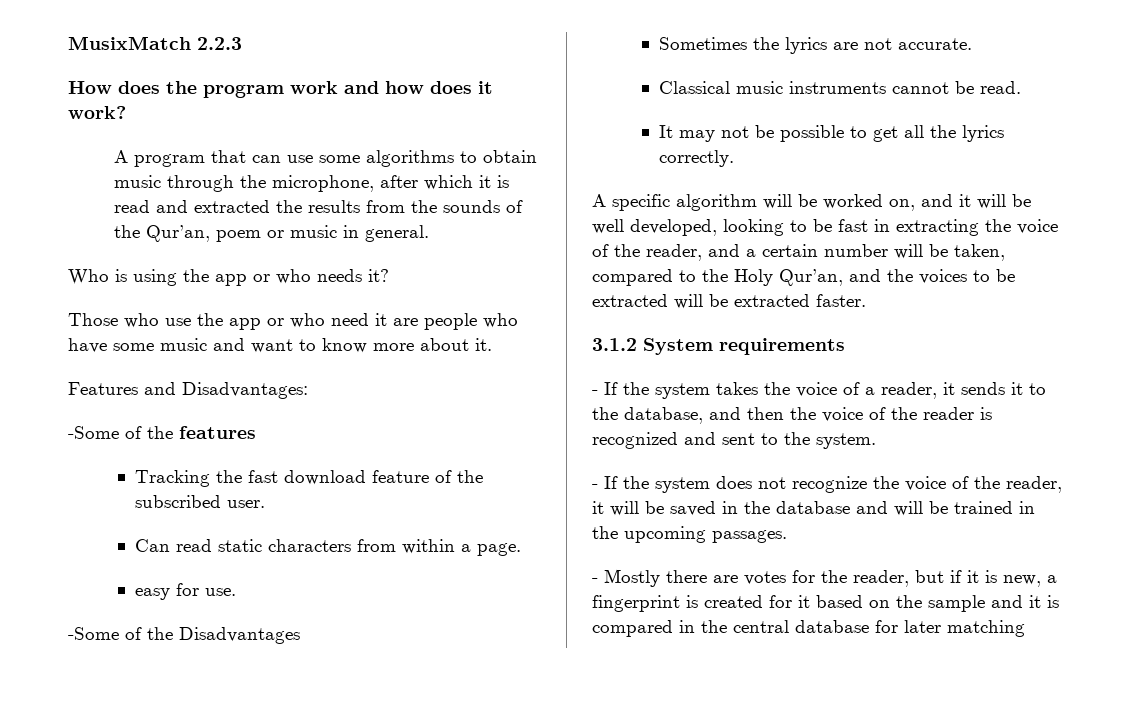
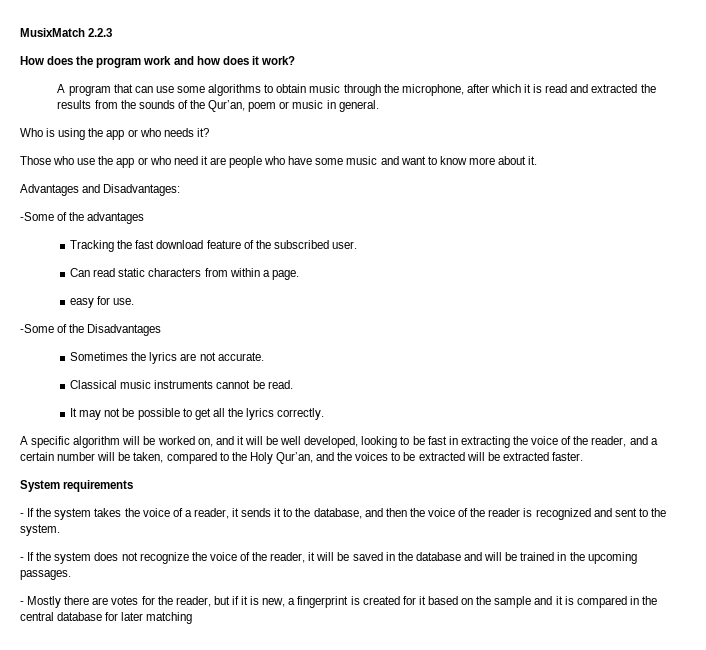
- Features and Disadvantages:
+ Advantages and Disadvantages:
- -Some of the features
+ -Some of the advantages
- 3.1.2 System requirements
+ System requirements

